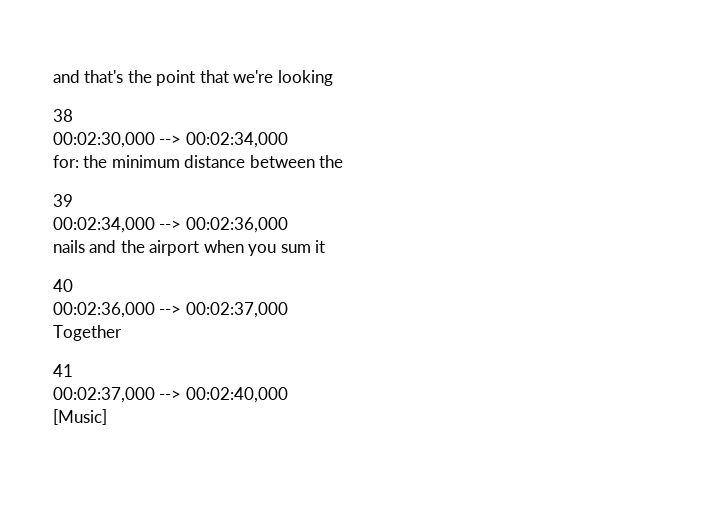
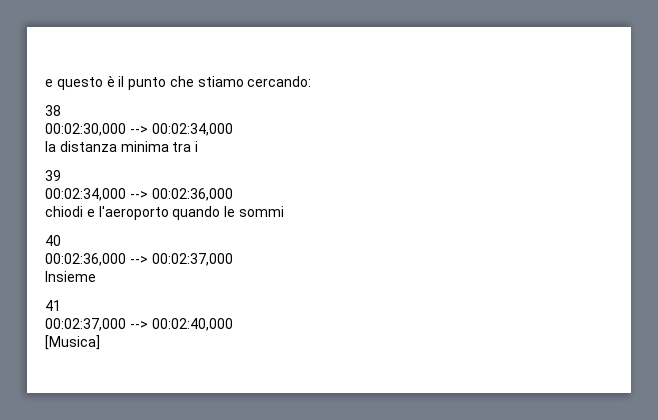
- and that's the point that we're looking
+ e questo è il punto che stiamo cercando:
  38
  00:02:30,000 --> 00:02:34,000
- for: the minimum distance between the
+ la distanza minima tra i
  39
  00:02:34,000 --> 00:02:36,000
- nails and the airport when you sum it
+ chiodi e l'aeroporto quando le sommi
- Together
+ Insieme
- [Music]
+ [Musica]

